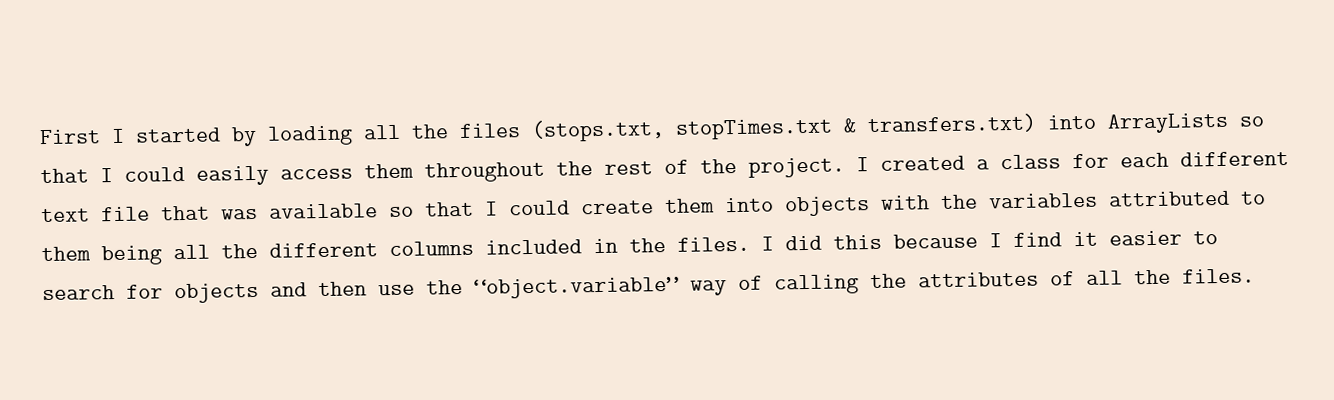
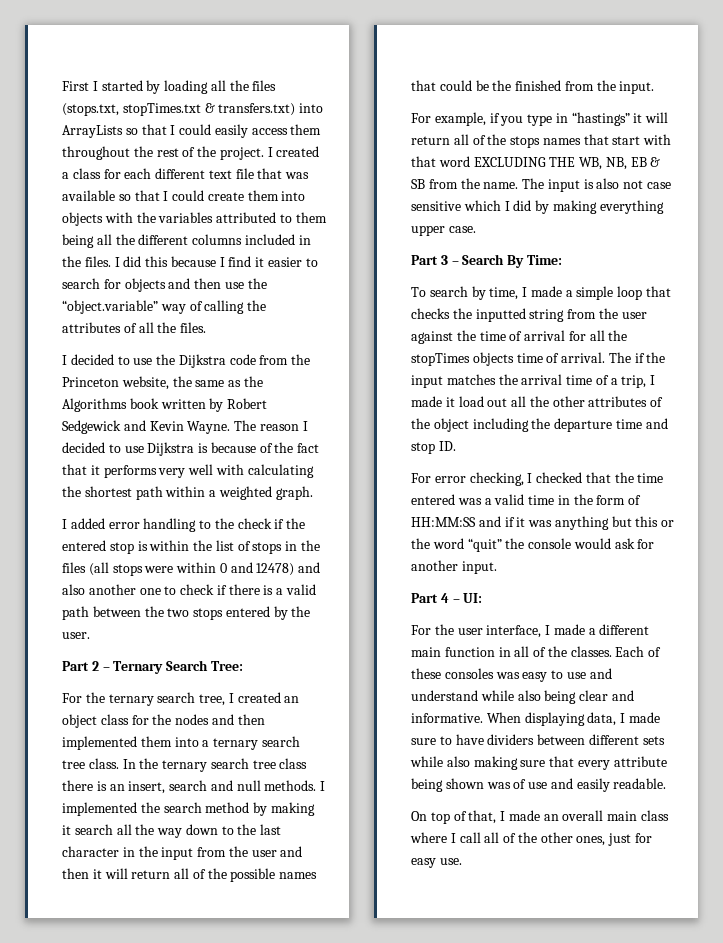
+ I decided to use the Dijkstra code from the Princeton website, the same as the Algorithms book written by Robert Sedgewick and Kevin Wayne. The reason I decided to use Dijkstra is because of the fact that it performs very well with calculating the shortest path within a weighted graph.
+ I added error handling to the check if the entered stop is within the list of stops in the files (all stops were within 0 and 12478) and also another one to check if there is a valid path between the two stops entered by the user.
+ Part 2 – Ternary Search Tree:
+ For the ternary search tree, I created an object class for the nodes and then implemented them into a ternary search tree class. In the ternary search tree class there is an insert, search and null methods. I implemented the search method by making it search all the way down to the last character in the input from the user and then it will return all of the possible names that could be the finished from the input.
+ For example, if you type in “hastings” it will return all of the stops names that start with that word EXCLUDING THE WB, NB, EB & SB from the name. The input is also not case sensitive which I did by making everything upper case.
+ Part 3 – Search By Time:
+ To search by time, I made a simple loop that checks the inputted string from the user against the time of arrival for all the stopTimes objects time of arrival. The if the input matches the arrival time of a trip, I made it load out all the other attributes of the object including the departure time and stop ID.
+ For error checking, I checked that the time entered was a valid time in the form of HH:MM:SS and if it was anything but this or the word “quit” the console would ask for another input.
+ Part 4 – UI:
+ For the user interface, I made a different main function in all of the classes. Each of these consoles was easy to use and understand while also being clear and informative. When displaying data, I made sure to have dividers between different sets while also making sure that every attribute being shown was of use and easily readable.
+ On top of that, I made an overall main class where I call all of the other ones, just for easy use.

